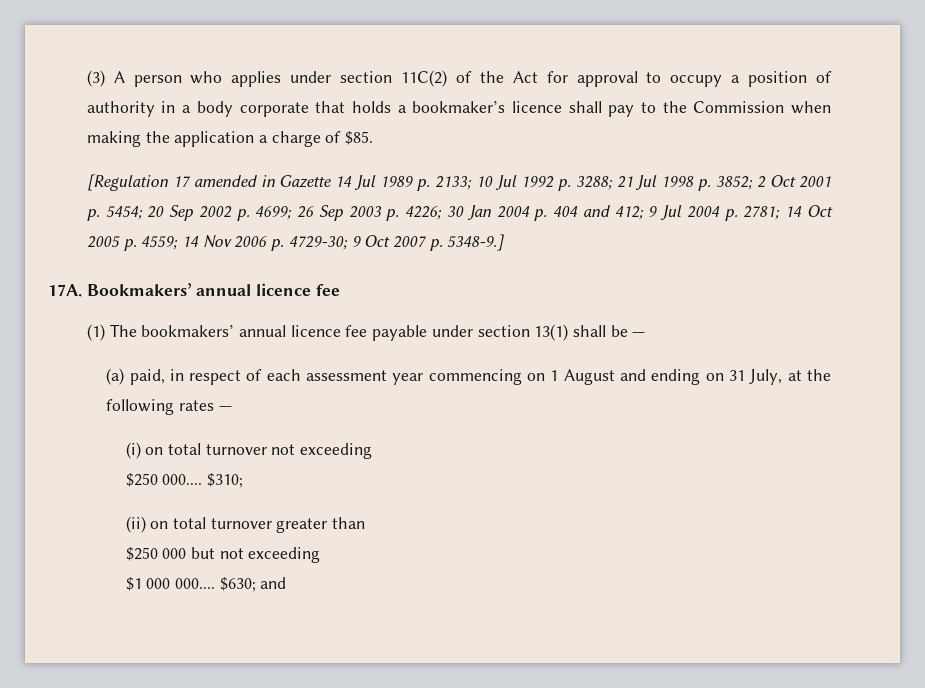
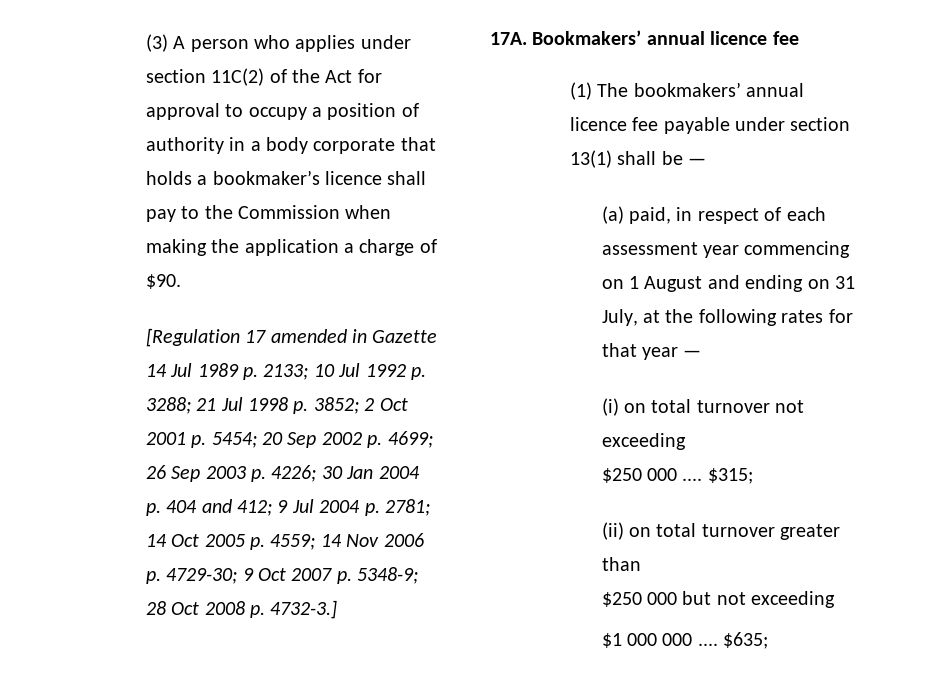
- (3) A person who applies under section 11C(2) of the Act for approval to occupy a position of authority in a body corporate that holds a bookmaker’s licence shall pay to the Commission when making the application a charge of $85.
+ (3) A person who applies under section 11C(2) of the Act for approval to occupy a position of authority in a body corporate that holds a bookmaker’s licence shall pay to the Commission when making the application a charge of $90.
- 9 Oct 2007 p. 5348-9.]
+ 9 Oct 2007 p. 5348-9; 28 Oct 2008 p. 4732-3.]
- (a) paid, in respect of each assessment year commencing on 1 August and ending on 31 July, at the following rates —
+ (a) paid, in respect of each assessment year commencing on 1 August and ending on 31 July, at the following rates for that year —
- $250 000.... $310;
+ $250 000 .... $315;
- $1 000 000.... $630; and
+ $1 000 000 .... $635;

